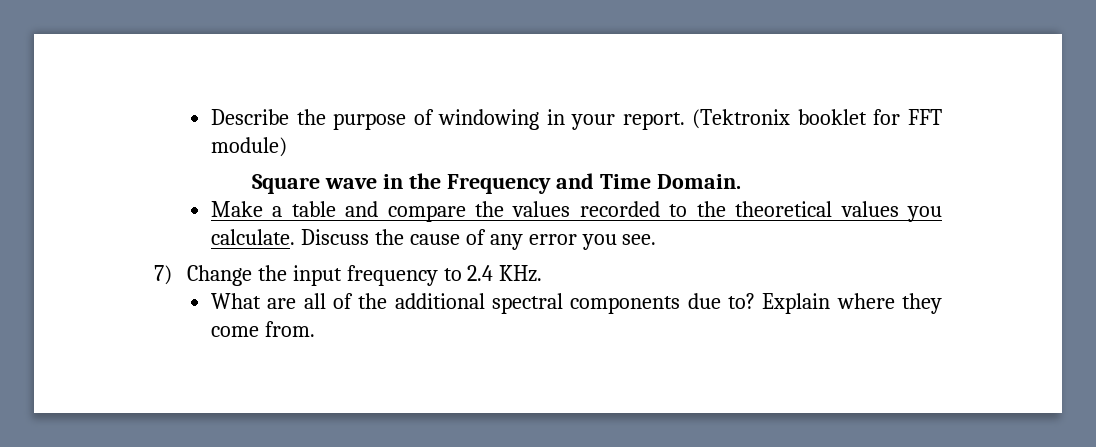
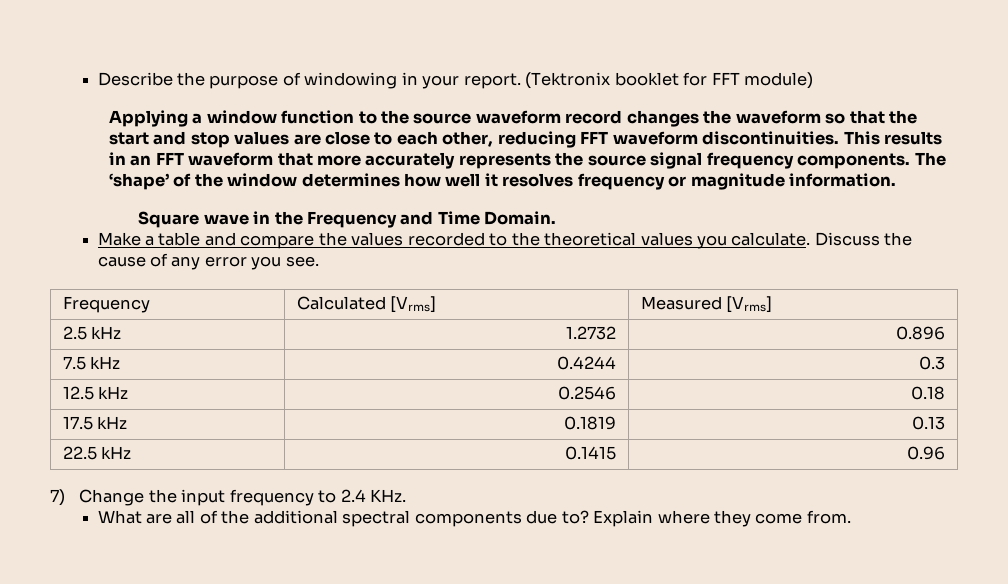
+ Applying a window function to the source waveform record changes the waveform so that the start and stop values are close to each other, reducing FFT waveform discontinuities. This results in an FFT waveform that more accurately represents the source signal frequency components. The ‘shape’ of the window determines how well it resolves frequency or magnitude information.
+ Frequency | Calculated [Vrms] | Measured [Vrms]
+ 2.5 kHz | 1.2732 | 0.896
+ 7.5 kHz | 0.4244 | 0.3
+ 12.5 kHz | 0.2546 | 0.18
+ 17.5 kHz | 0.1819 | 0.13
+ 22.5 kHz | 0.1415 | 0.96

